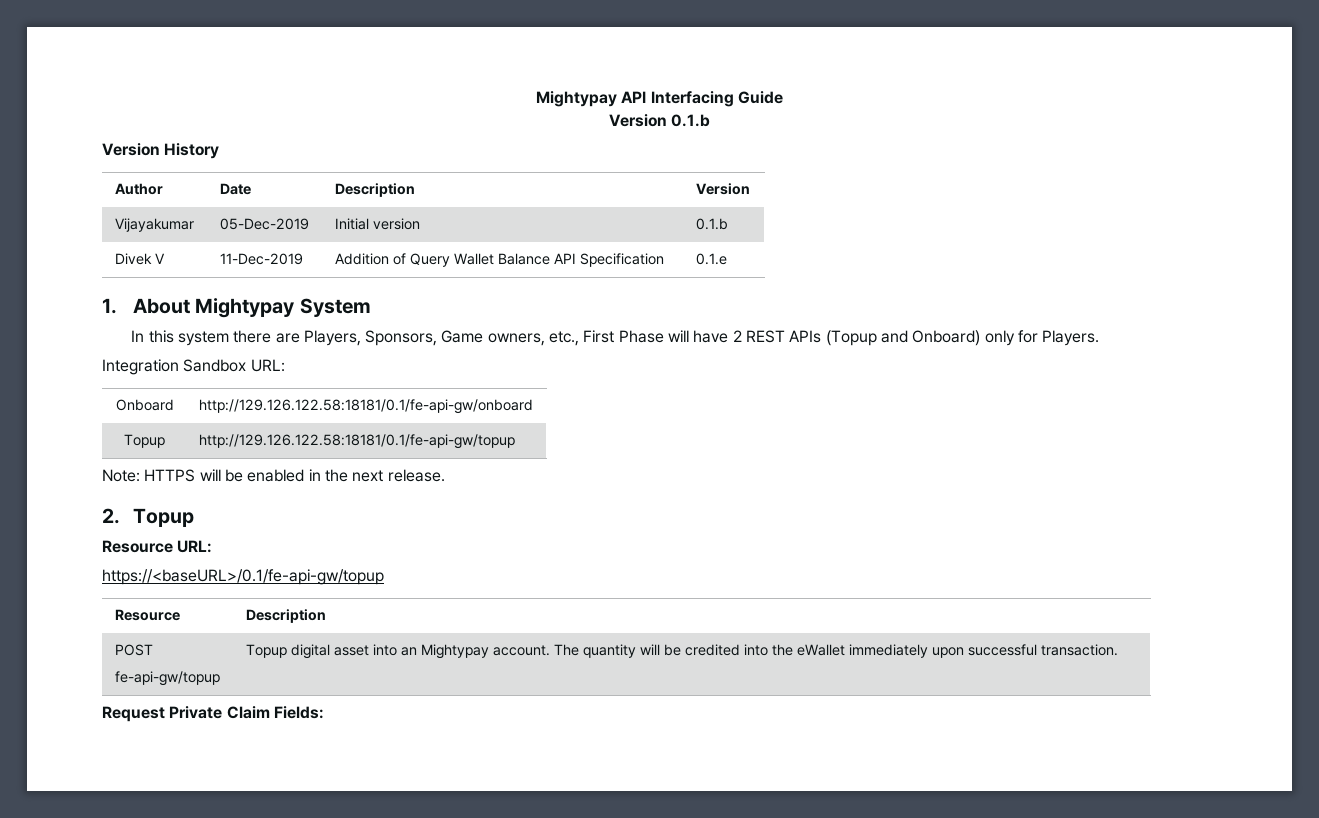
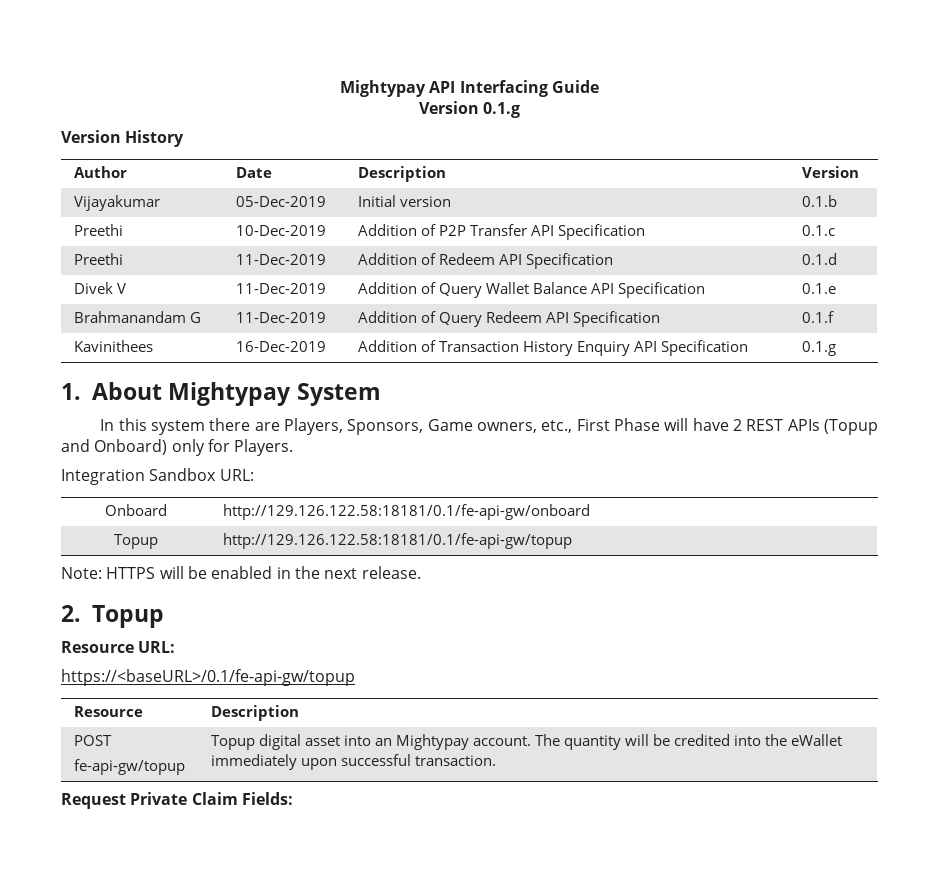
- Version 0.1.b
+ Version 0.1.g
+ Preethi | 10-Dec-2019 | Addition of P2P Transfer API Specification | 0.1.c
+ Preethi | 11-Dec-2019 | Addition of Redeem API Specification | 0.1.d
+ Brahmanandam G | 11-Dec-2019 | Addition of Query Redeem API Specification | 0.1.f
+ Kavinithees | 16-Dec-2019 | Addition of Transaction History Enquiry API Specification | 0.1.g

